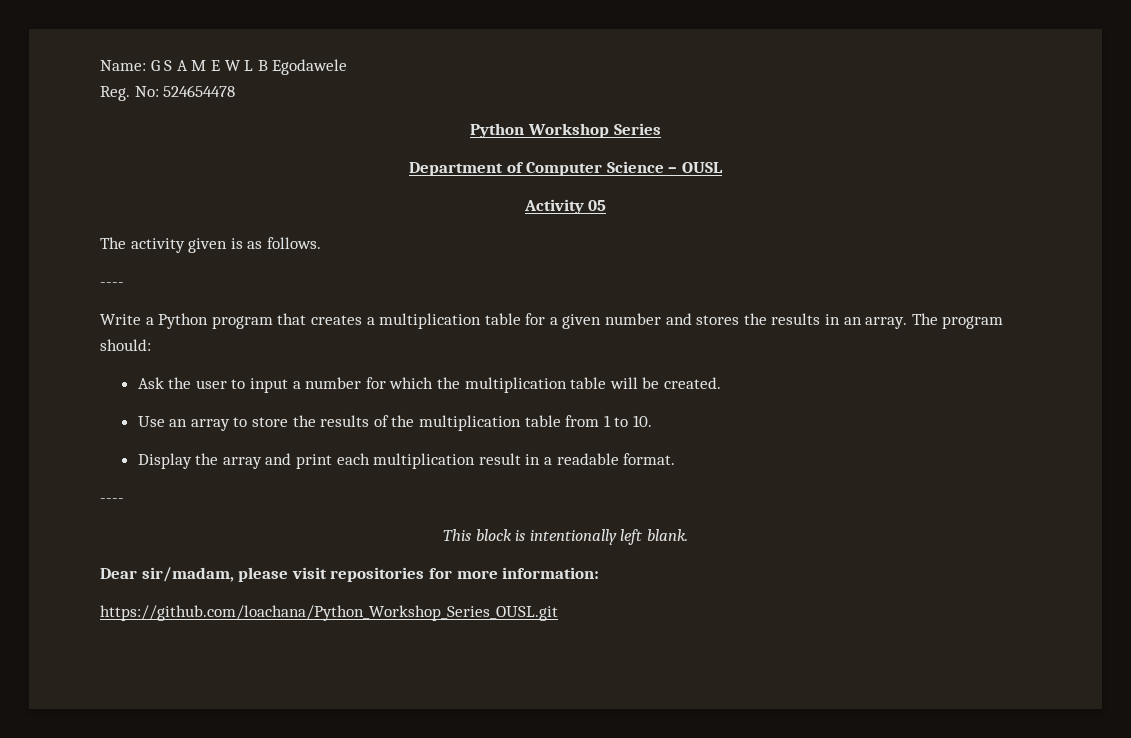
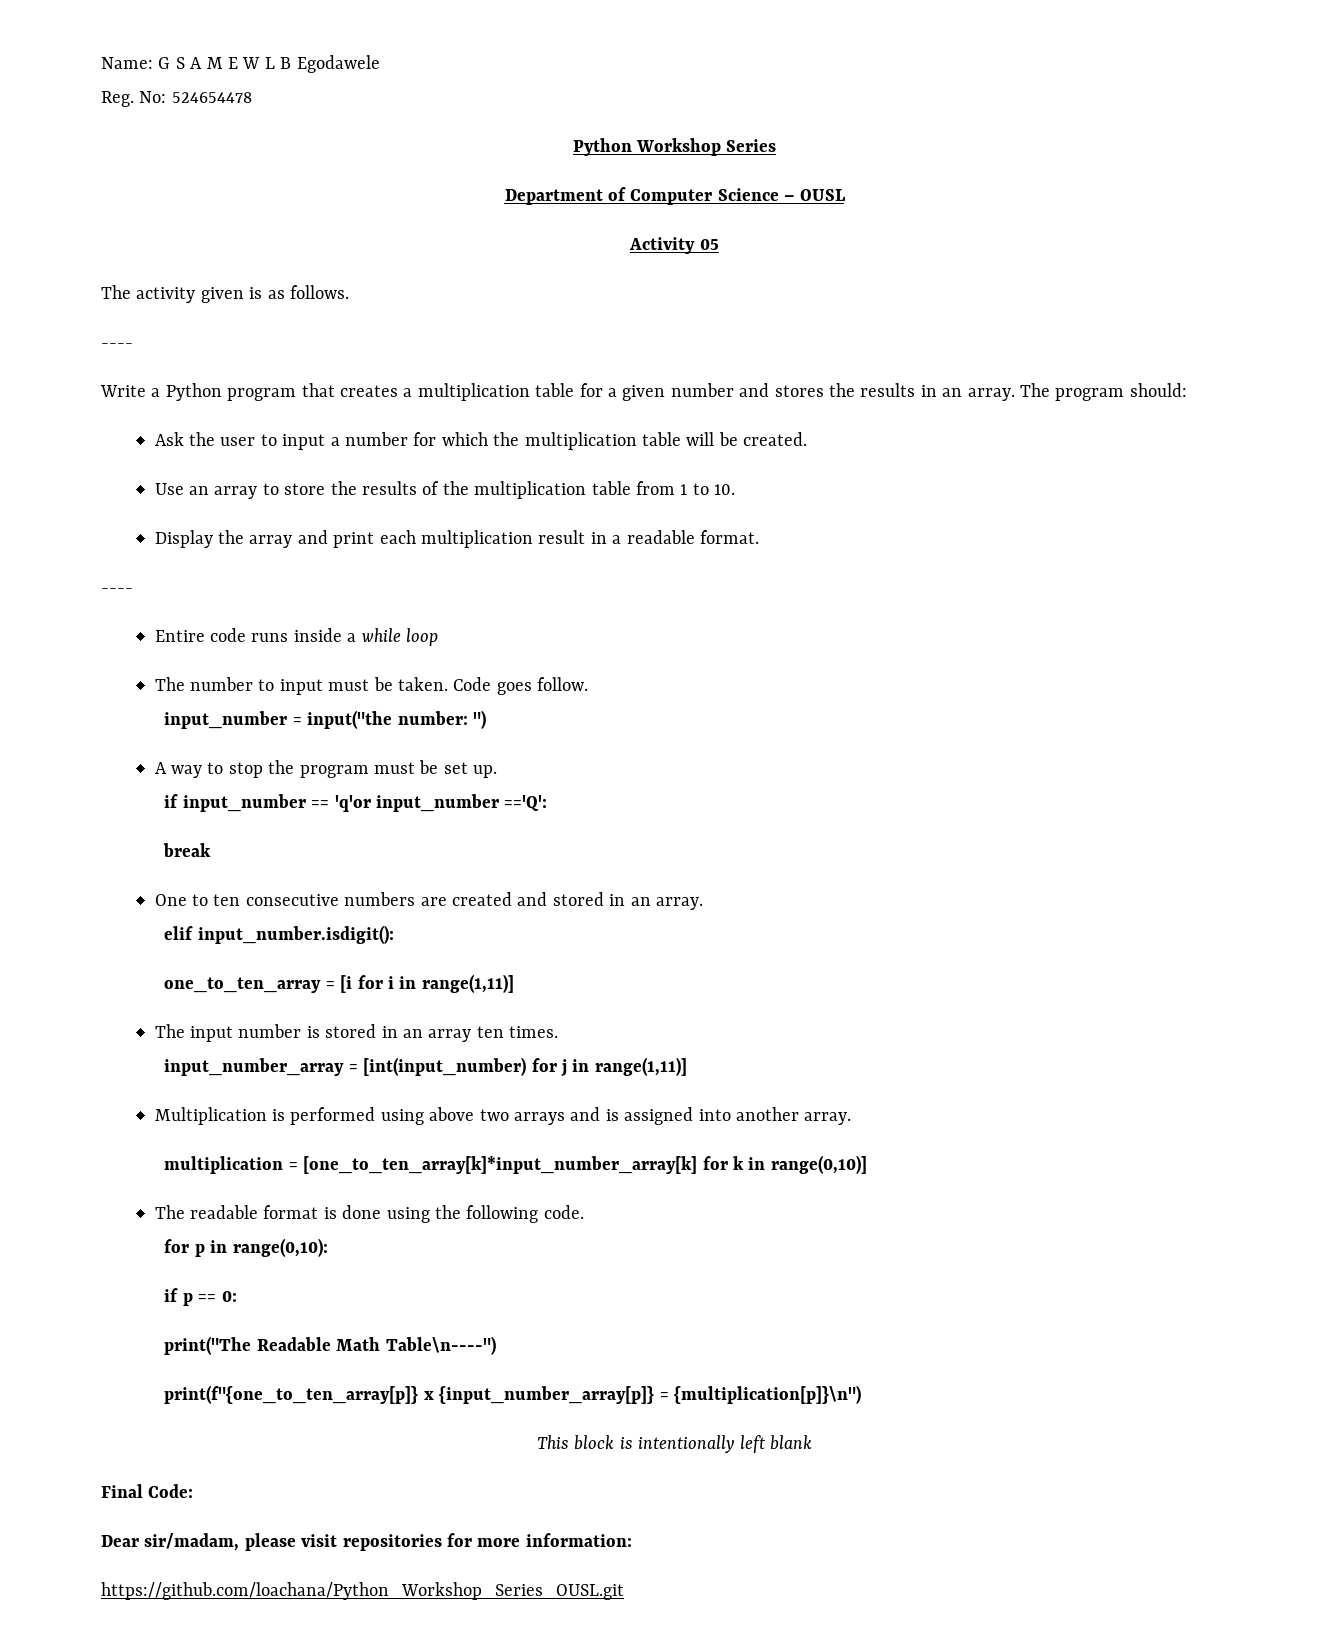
+ Entire code runs inside a while loop
+ The number to input must be taken. Code goes follow.
+ input_number = input("the number: ")
+ A way to stop the program must be set up.
+ if input_number == 'q'or input_number =='Q':
+ break
+ One to ten consecutive numbers are created and stored in an array.
+ elif input_number.isdigit():
+ one_to_ten_array = [i for i in range(1,11)]
+ The input number is stored in an array ten times.
+ input_number_array = [int(input_number) for j in range(1,11)]
+ Multiplication is performed using above two arrays and is assigned into another array.
+ multiplication = [one_to_ten_array[k]*input_number_array[k] for k in range(0,10)]
+ The readable format is done using the following code.
+ for p in range(0,10):
+ if p == 0:
+ print("The Readable Math Table\n----")
+ print(f"{one_to_ten_array[p]} x {input_number_array[p]} = {multiplication[p]}\n")
- This block is intentionally left blank.
+ This block is intentionally left blank
+ Final Code:

